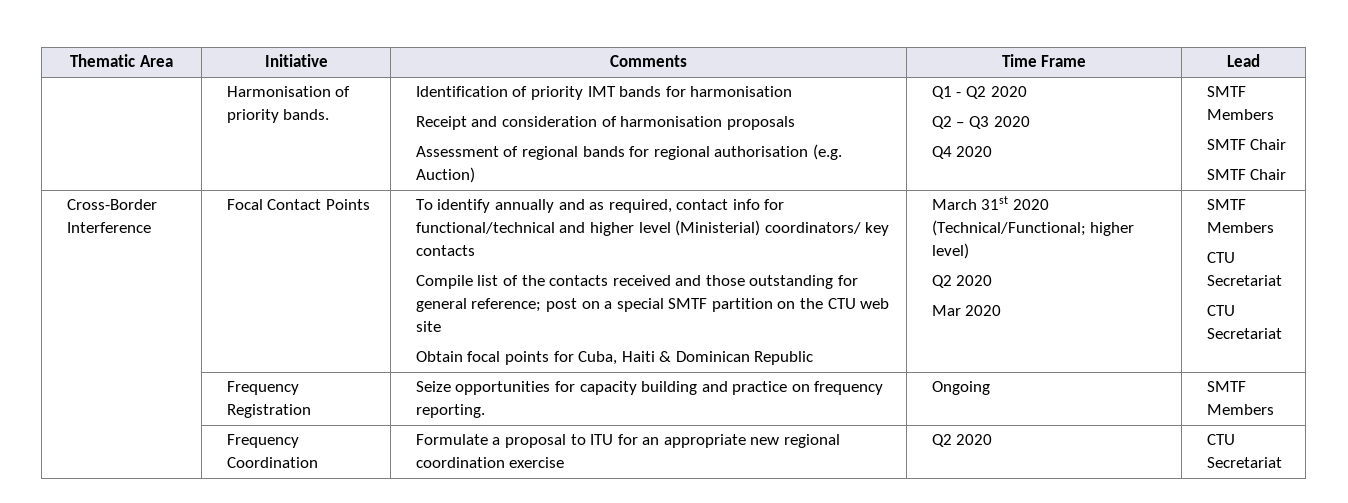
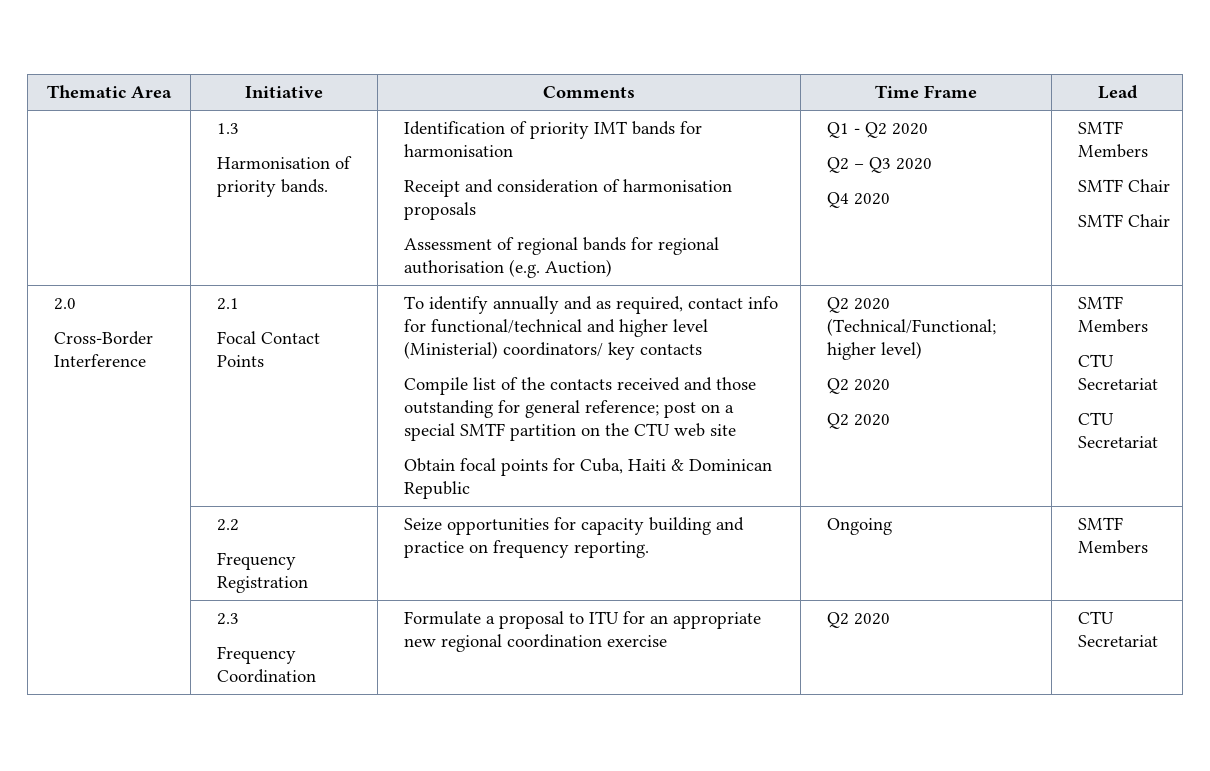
+ 1.3
+ 2.0
+ 2.1
- March 31st 2020 (Technical/Functional; higher level)
+ Q2 2020 (Technical/Functional; higher level)
  Q2 2020
- Mar 2020
+ Q2 2020
- | Frequency Registration | Seize opportunities for capacity building and practice on frequency reporting. | Ongoing | SMTF Members
+ | 2.2
+ Frequency Registration | Seize opportunities for capacity building and practice on frequency reporting. | Ongoing | SMTF Members
- | Frequency Coordination | Formulate a proposal to ITU for an appropriate new regional coordination exercise | Q2 2020 | CTU Secretariat
+ | 2.3
+ Frequency Coordination | Formulate a proposal to ITU for an appropriate new regional coordination exercise | Q2 2020 | CTU Secretariat

